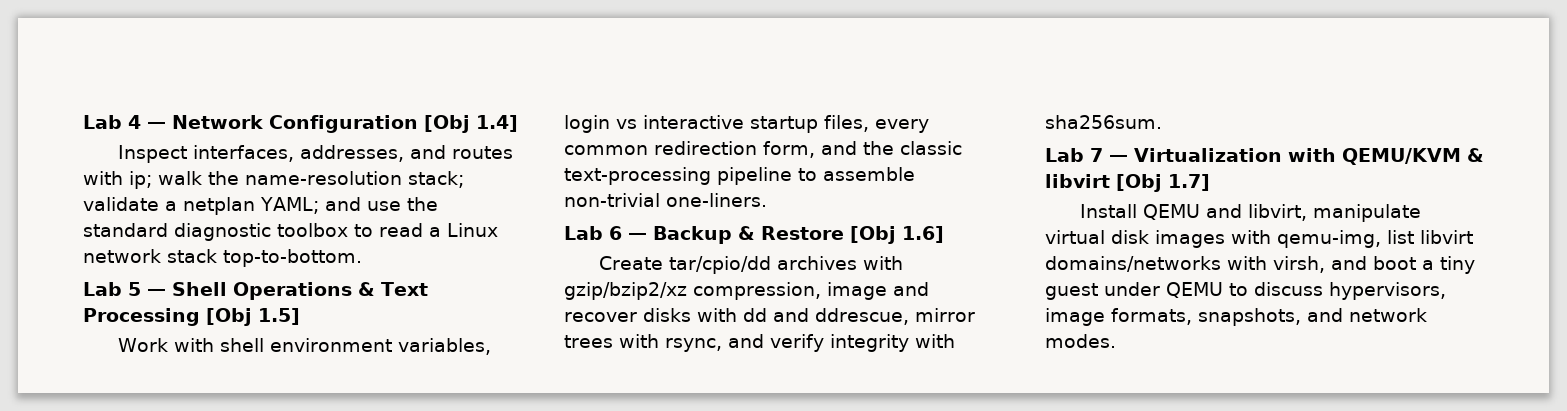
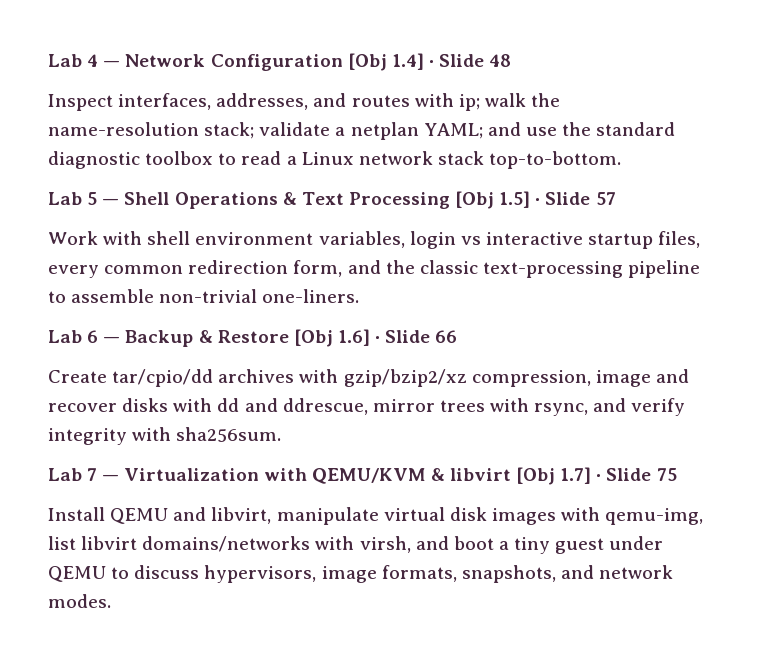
- Lab 4 — Network Configuration [Obj 1.4]
+ Lab 4 — Network Configuration [Obj 1.4] · Slide 48
- Lab 5 — Shell Operations & Text Processing [Obj 1.5]
+ Lab 5 — Shell Operations & Text Processing [Obj 1.5] · Slide 57
- Lab 6 — Backup & Restore [Obj 1.6]
+ Lab 6 — Backup & Restore [Obj 1.6] · Slide 66
- Lab 7 — Virtualization with QEMU/KVM & libvirt [Obj 1.7]
+ Lab 7 — Virtualization with QEMU/KVM & libvirt [Obj 1.7] · Slide 75

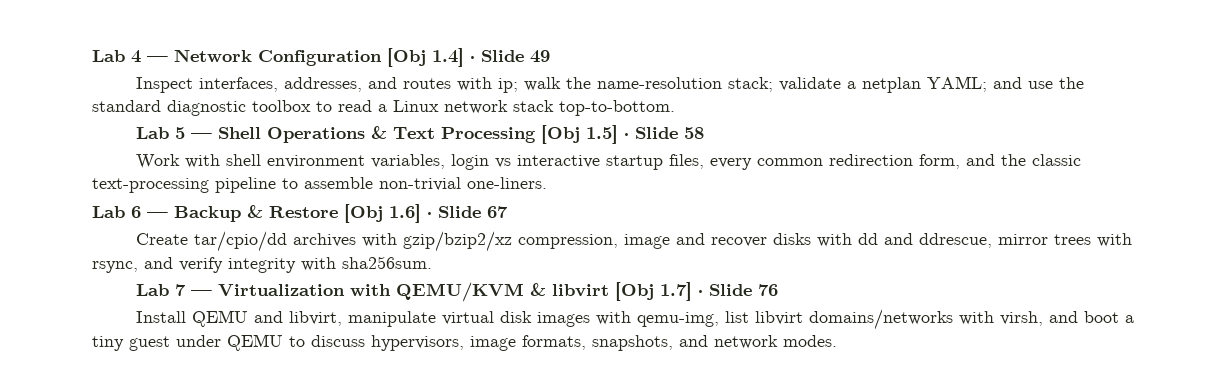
- Lab 4 — Network Configuration [Obj 1.4] · Slide 48
+ Lab 4 — Network Configuration [Obj 1.4] · Slide 49
- Lab 5 — Shell Operations & Text Processing [Obj 1.5] · Slide 57
+ Lab 5 — Shell Operations & Text Processing [Obj 1.5] · Slide 58
- Lab 6 — Backup & Restore [Obj 1.6] · Slide 66
+ Lab 6 — Backup & Restore [Obj 1.6] · Slide 67
- Lab 7 — Virtualization with QEMU/KVM & libvirt [Obj 1.7] · Slide 75
+ Lab 7 — Virtualization with QEMU/KVM & libvirt [Obj 1.7] · Slide 76

